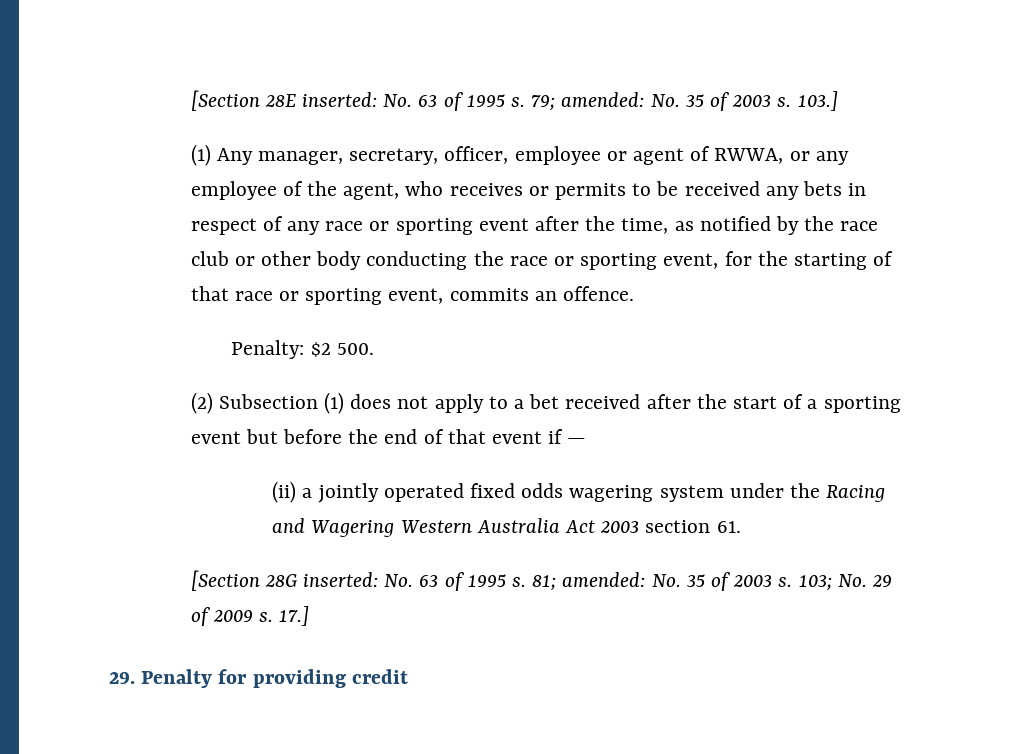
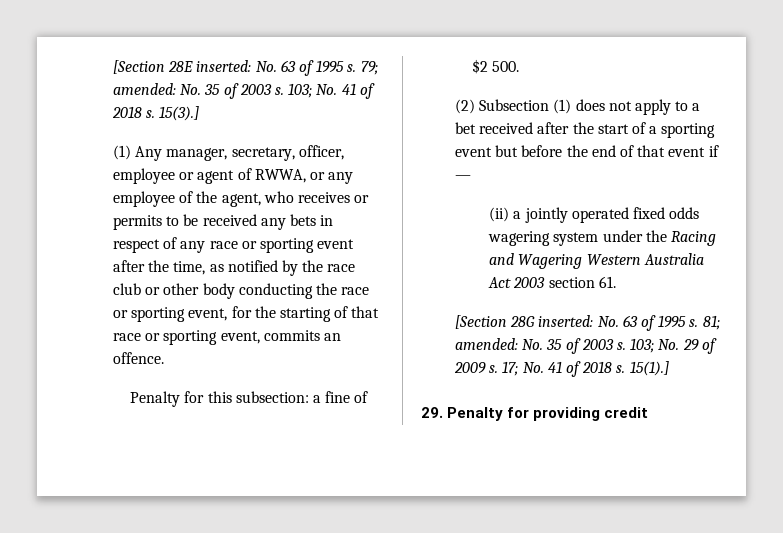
- 103.]
+ 103; No. 41 of 2018 s. 15(3).]
- Penalty: $2 500.
+ Penalty for this subsection: a fine of $2 500.
- 17.]
+ 17; No. 41 of 2018 s. 15(1).]

